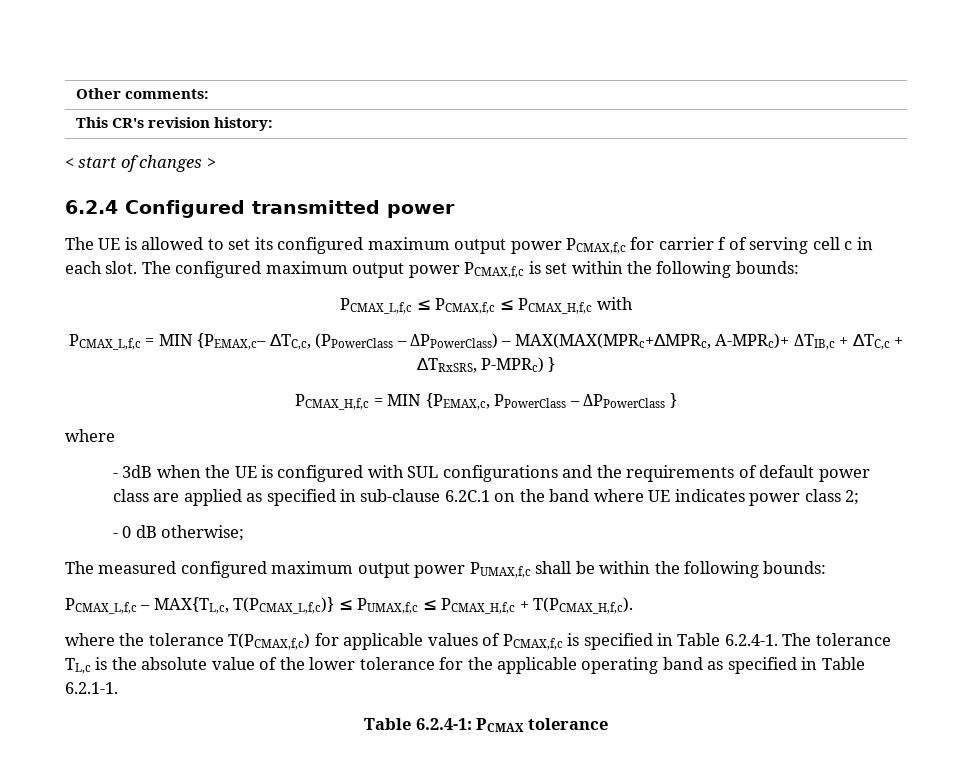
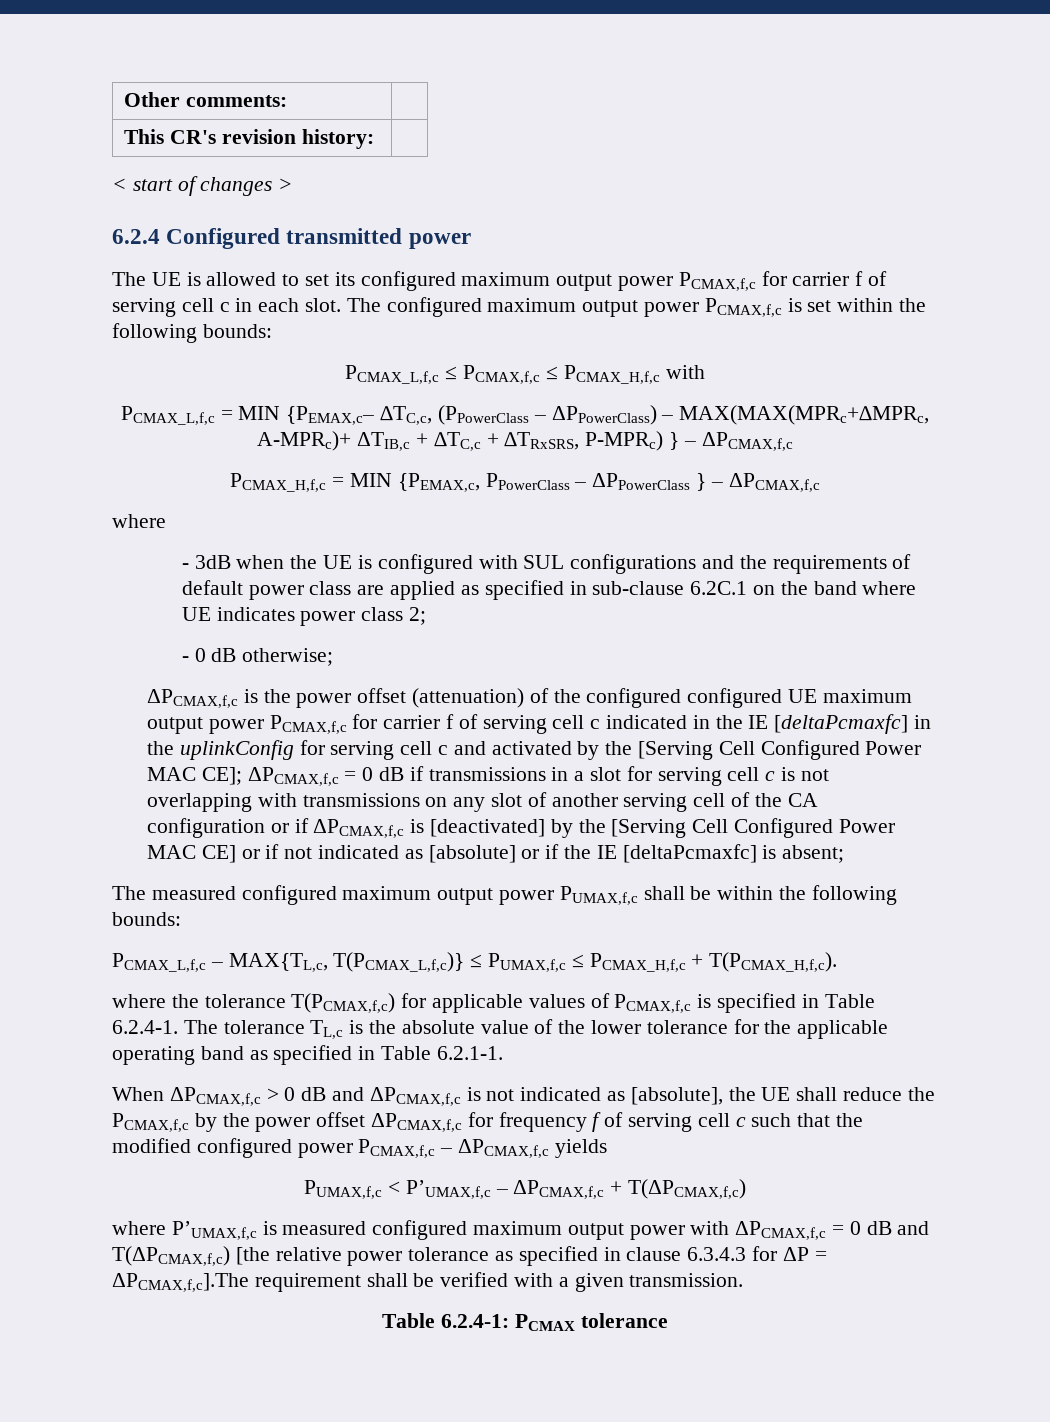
- PCMAX_L,f,c = MIN {PEMAX,c– ∆TC,c, (PPowerClass – ΔPPowerClass) – MAX(MAX(MPRc+∆MPRc, A-MPRc)+ ΔTIB,c + ∆TC,c + ∆TRxSRS, P-MPRc) }
+ PCMAX_L,f,c = MIN {PEMAX,c– ∆TC,c, (PPowerClass – ΔPPowerClass) – MAX(MAX(MPRc+∆MPRc, A-MPRc)+ ΔTIB,c + ∆TC,c + ∆TRxSRS, P-MPRc) } – ΔPCMAX,f,c
- PCMAX_H,f,c = MIN {PEMAX,c, PPowerClass – ΔPPowerClass }
+ PCMAX_H,f,c = MIN {PEMAX,c, PPowerClass – ΔPPowerClass } – ΔPCMAX,f,c
+ ΔPCMAX,f,c is the power offset (attenuation) of the configured configured UE maximum output power PCMAX,f,c for carrier f of serving cell c indicated in the IE [deltaPcmaxfc] in the uplinkConfig for serving cell c and activated by the [Serving Cell Configured Power MAC CE]; ΔPCMAX,f,c = 0 dB if transmissions in a slot for serving cell c is not overlapping with transmissions on any slot of another serving cell of the CA configuration or if ΔPCMAX,f,c is [deactivated] by the [Serving Cell Configured Power MAC CE] or if not indicated as [absolute] or if the IE [deltaPcmaxfc] is absent;
+ When ΔPCMAX,f,c > 0 dB and ΔPCMAX,f,c is not indicated as [absolute], the UE shall reduce the PCMAX,f,c by the power offset ΔPCMAX,f,c for frequency f of serving cell c such that the modified configured power PCMAX,f,c – ΔPCMAX,f,c yields
+ PUMAX,f,c < P’UMAX,f,c – ΔPCMAX,f,c + T(ΔPCMAX,f,c)
+ where P’UMAX,f,c is measured configured maximum output power with ΔPCMAX,f,c = 0 dB and T(ΔPCMAX,f,c) [the relative power tolerance as specified in clause 6.3.4.3 for ΔP = ΔPCMAX,f,c].The requirement shall be verified with a given transmission.

